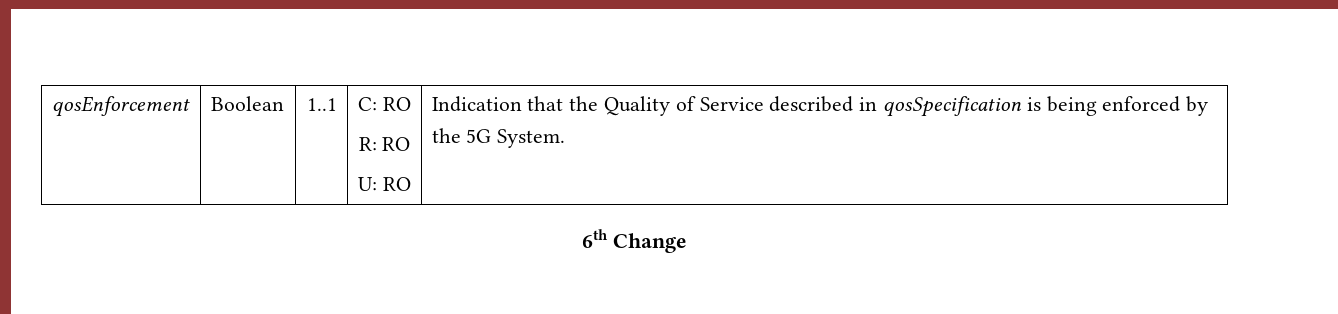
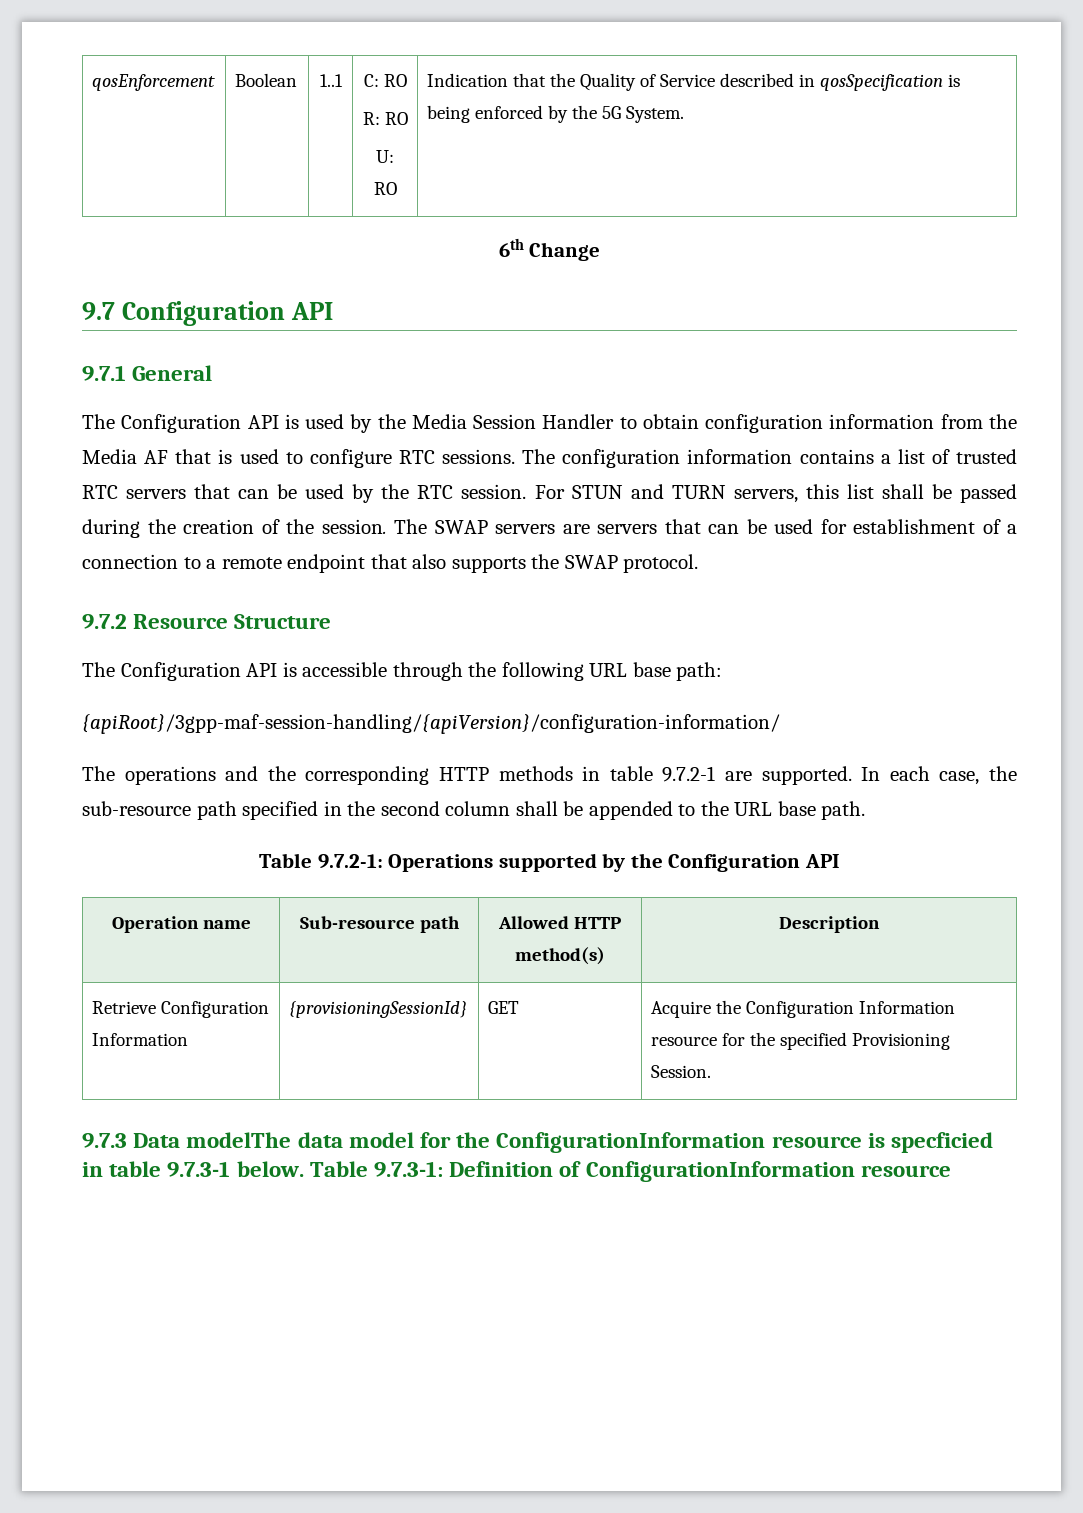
+ 9.7 Configuration API
+ 9.7.1 General
+ The Configuration API is used by the Media Session Handler to obtain configuration information from the Media AF that is used to configure RTC sessions. The configuration information contains a list of trusted RTC servers that can be used by the RTC session. For STUN and TURN servers, this list shall be passed during the creation of the session. The SWAP servers are servers that can be used for establishment of a connection to a remote endpoint that also supports the SWAP protocol.
+ 9.7.2 Resource Structure
+ The Configuration API is accessible through the following URL base path:
+ {apiRoot}/3gpp-maf-session-handling/{apiVersion}/configuration-information/
+ The operations and the corresponding HTTP methods in table 9.7.2-1 are supported. In each case, the sub-resource path specified in the second column shall be appended to the URL base path.
+ Table 9.7.2-1: Operations supported by the Configuration API
+ Operation name | Sub-resource path | Allowed HTTP method(s) | Description
+ Retrieve Configuration Information | {provisioningSessionId} | GET | Acquire the Configuration Information resource for the specified Provisioning Session.
+ 9.7.3 Data modelThe data model for the ConfigurationInformation resource is specficied in table 9.7.3-1 below. Table 9.7.3-1: Definition of ConfigurationInformation resource

